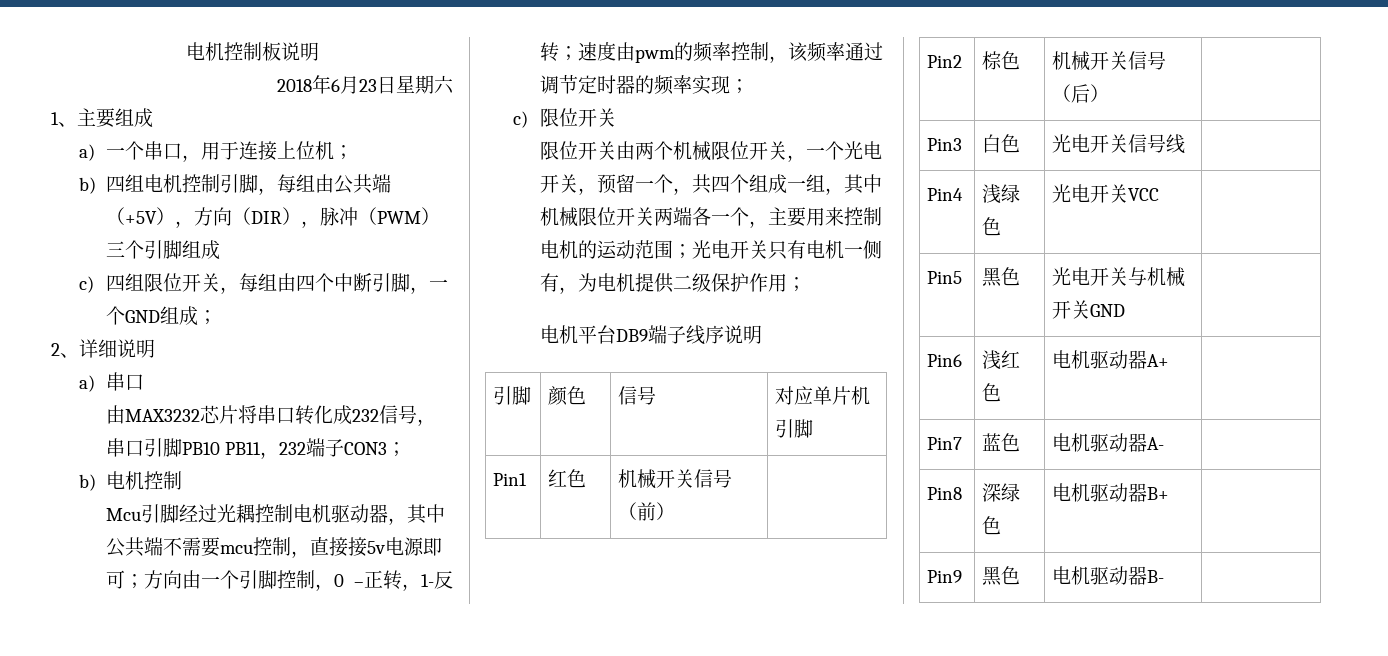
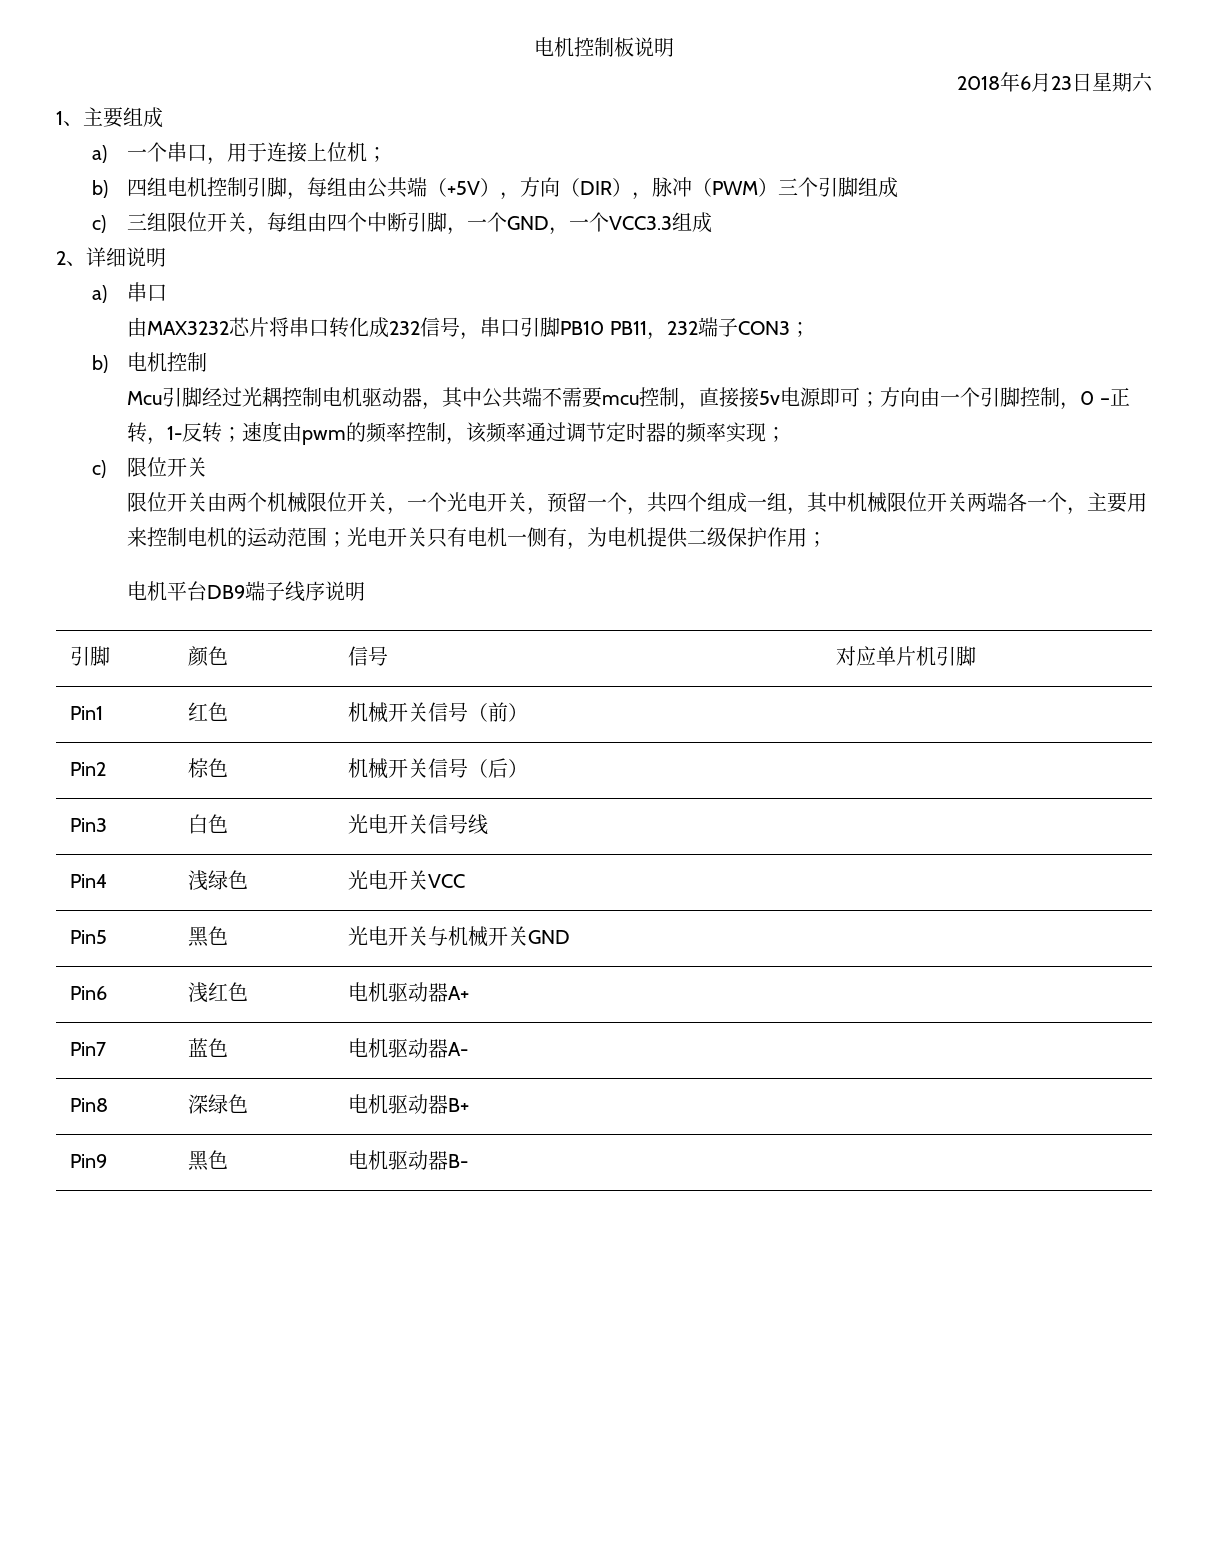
- c)四组限位开关，每组由四个中断引脚，一个GND组成；
+ c)三组限位开关，每组由四个中断引脚，一个GND，一个VCC3.3组成

